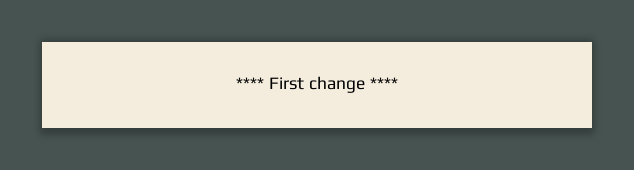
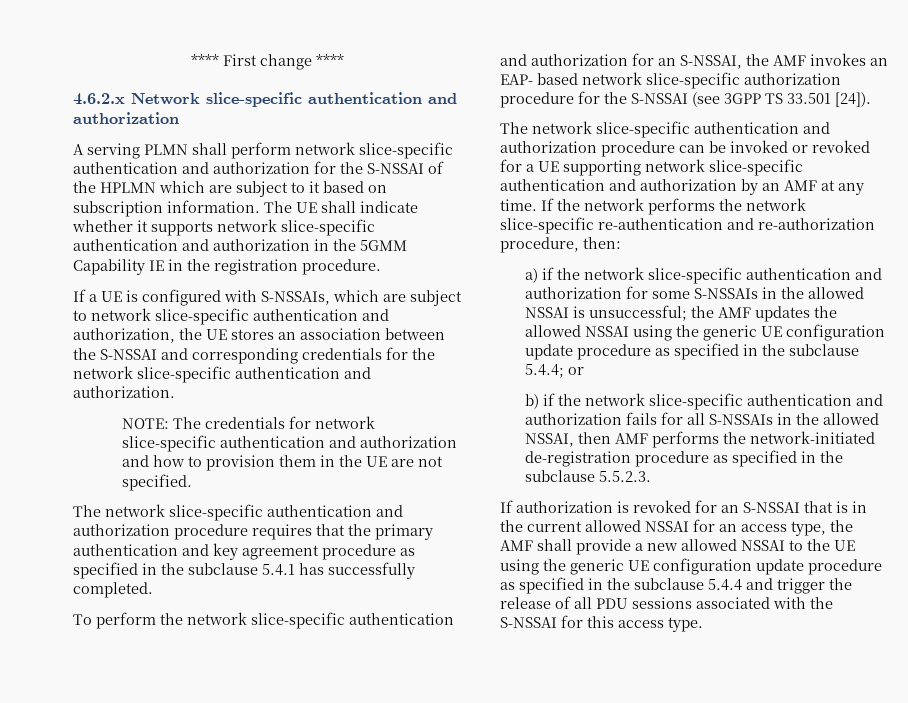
+ 4.6.2.x Network slice-specific authentication and authorization
+ A serving PLMN shall perform network slice-specific authentication and authorization for the S-NSSAI of the HPLMN which are subject to it based on subscription information. The UE shall indicate whether it supports network slice-specific authentication and authorization in the 5GMM Capability IE in the registration procedure.
+ If a UE is configured with S-NSSAIs, which are subject to network slice-specific authentication and authorization, the UE stores an association between the S-NSSAI and corresponding credentials for the network slice-specific authentication and authorization.
+ NOTE: The credentials for network slice-specific authentication and authorization and how to provision them in the UE are not specified.
+ The network slice-specific authentication and authorization procedure requires that the primary authentication and key agreement procedure as specified in the subclause 5.4.1 has successfully completed.
+ To perform the network slice-specific authentication and authorization for an S-NSSAI, the AMF invokes an EAP- based network slice-specific authorization procedure for the S-NSSAI (see 3GPP TS 33.501 [24]).
+ The network slice-specific authentication and authorization procedure can be invoked or revoked for a UE supporting network slice-specific authentication and authorization by an AMF at any time. If the network performs the network slice-specific re-authentication and re-authorization procedure, then:
+ a) if the network slice-specific authentication and authorization for some S-NSSAIs in the allowed NSSAI is unsuccessful; the AMF updates the allowed NSSAI using the generic UE configuration update procedure as specified in the subclause 5.4.4; or
+ b) if the network slice-specific authentication and authorization fails for all S-NSSAIs in the allowed NSSAI, then AMF performs the network-initiated de-registration procedure as specified in the subclause 5.5.2.3.
+ If authorization is revoked for an S-NSSAI that is in the current allowed NSSAI for an access type, the AMF shall provide a new allowed NSSAI to the UE using the generic UE configuration update procedure as specified in the subclause 5.4.4 and trigger the release of all PDU sessions associated with the S-NSSAI for this access type.

